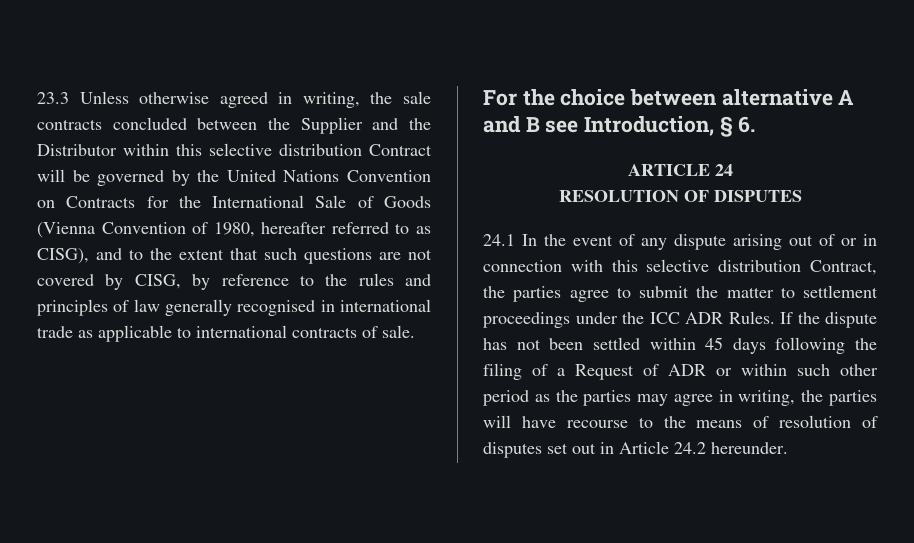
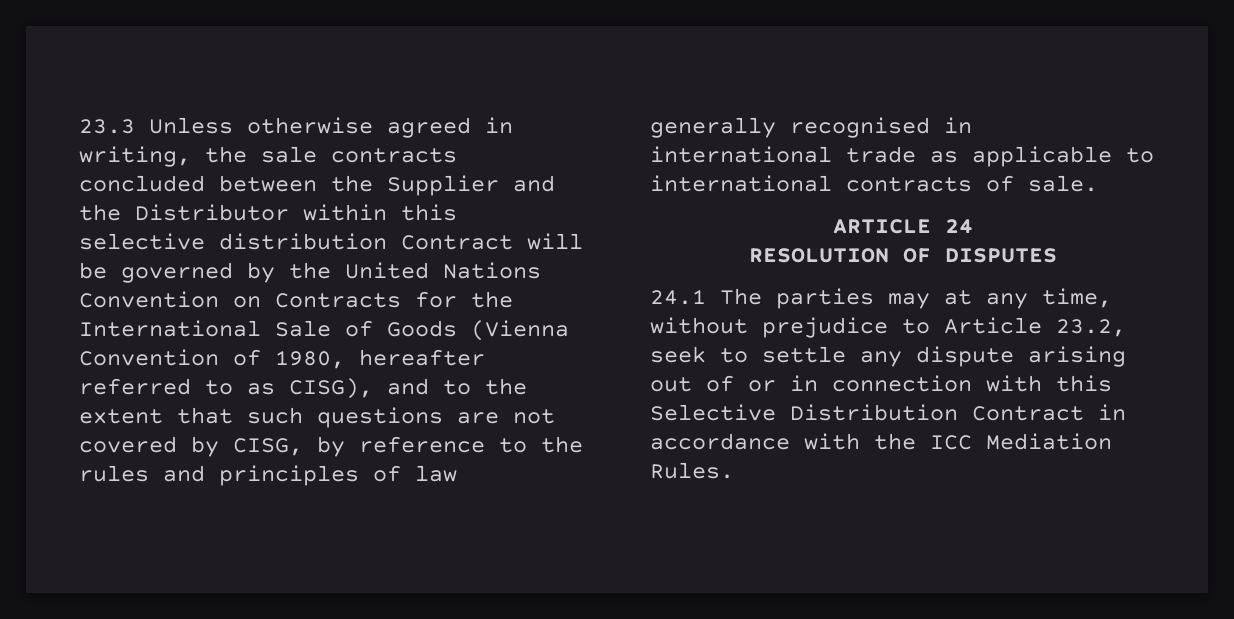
- For the choice between alternative A and B see Introduction, § 6.
- 24.1 In the event of any dispute arising out of or in connection with this selective distribution Contract, the parties agree to submit the matter to settlement proceedings under the ICC ADR Rules. If the dispute has not been settled within 45 days following the filing of a Request of ADR or within such other period as the parties may agree in writing, the parties will have recourse to the means of resolution of disputes set out in Article 24.2 hereunder.
+ 24.1 The parties may at any time, without prejudice to Article 23.2, seek to settle any dispute arising out of or in connection with this Selective Distribution Contract in accordance with the ICC Mediation Rules.

